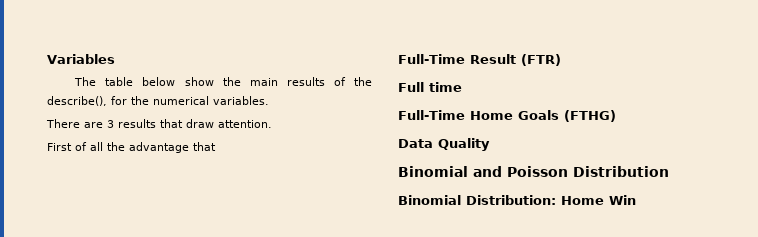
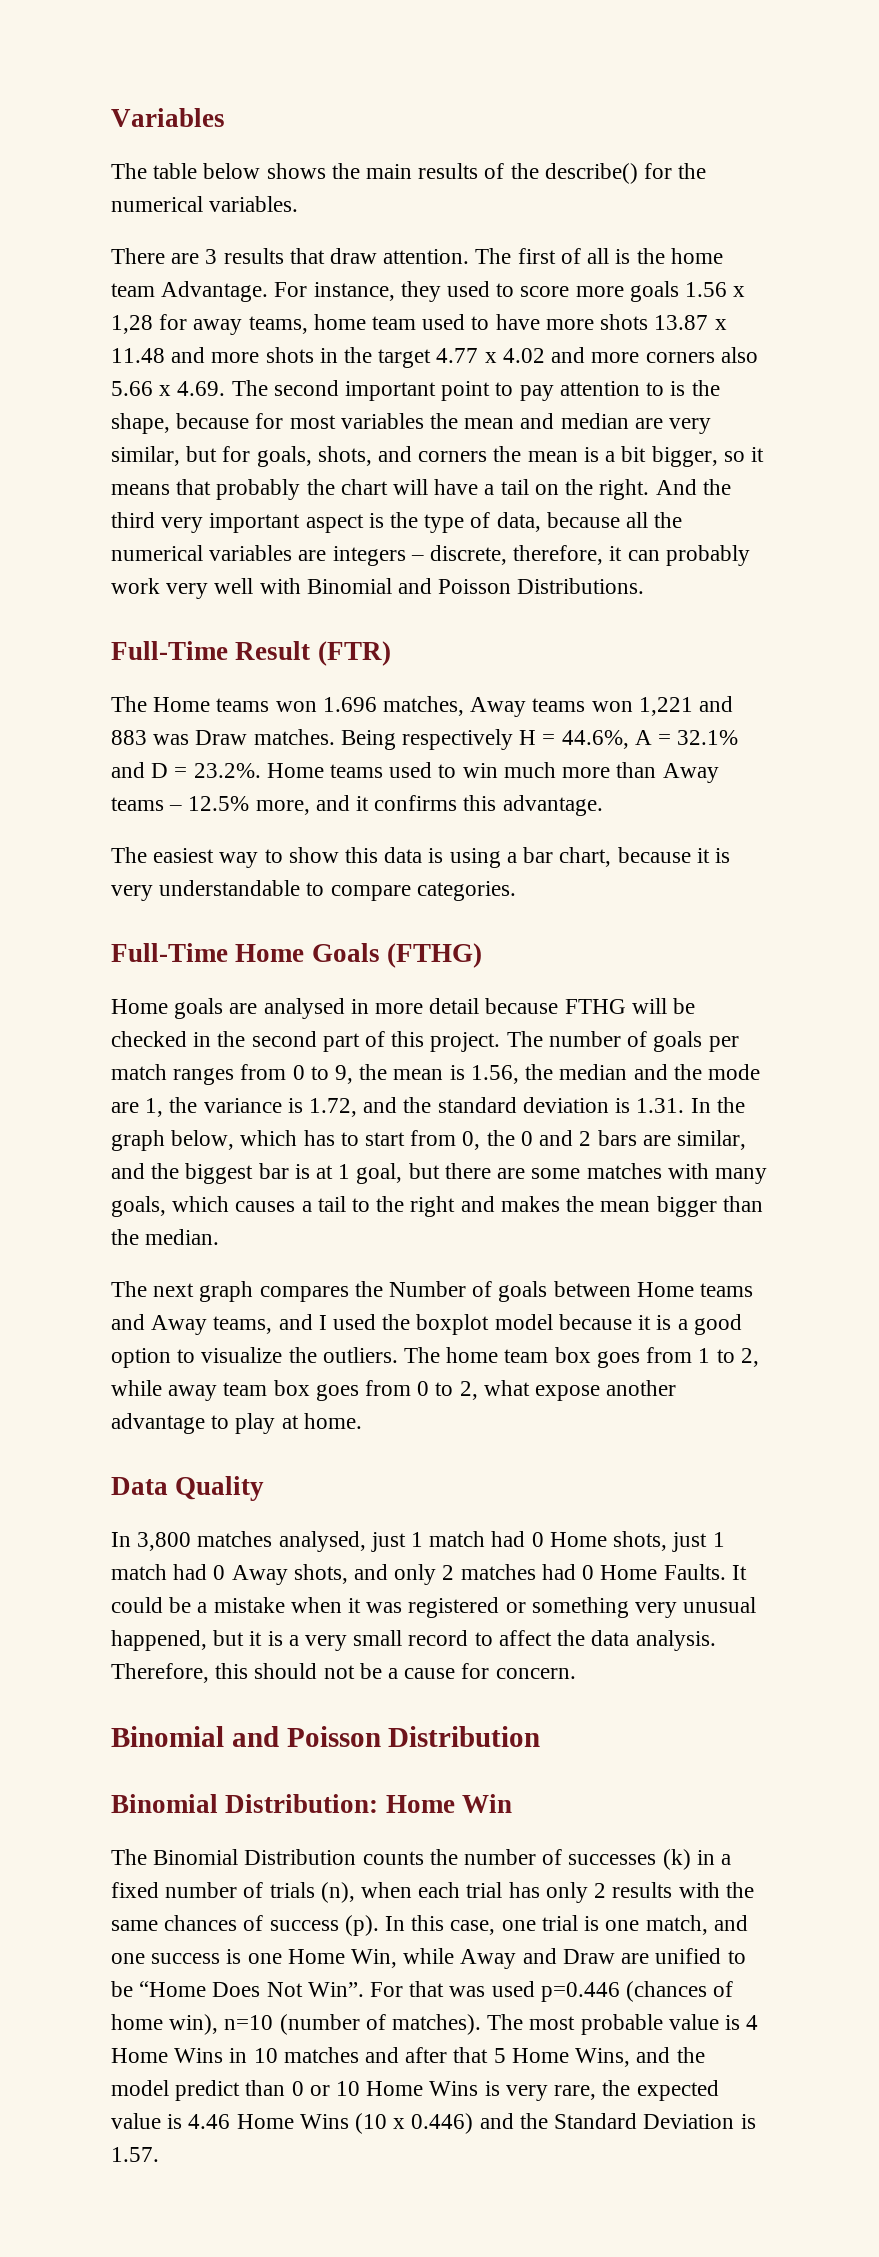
- The table below show the main results of the describe(), for the numerical variables.
+ The table below shows the main results of the describe() for the numerical variables.
- There are 3 results that draw attention.
- First of all the advantage that
+ There are 3 results that draw attention. The first of all is the home team Advantage. For instance, they used to score more goals 1.56 x 1,28 for away teams, home team used to have more shots 13.87 x 11.48 and more shots in the target 4.77 x 4.02 and more corners also 5.66 x 4.69. The second important point to pay attention to is the shape, because for most variables the mean and median are very similar, but for goals, shots, and corners the mean is a bit bigger, so it means that probably the chart will have a tail on the right. And the third very important aspect is the type of data, because all the numerical variables are integers – discrete, therefore, it can probably work very well with Binomial and Poisson Distributions.
  Full-Time Result (FTR)
- Full time
+ The Home teams won 1.696 matches, Away teams won 1,221 and 883 was Draw matches. Being respectively H = 44.6%, A = 32.1% and D = 23.2%. Home teams used to win much more than Away teams – 12.5% more, and it confirms this advantage.
+ The easiest way to show this data is using a bar chart, because it is very understandable to compare categories.
  Full-Time Home Goals (FTHG)
+ Home goals are analysed in more detail because FTHG will be checked in the second part of this project. The number of goals per match ranges from 0 to 9, the mean is 1.56, the median and the mode are 1, the variance is 1.72, and the standard deviation is 1.31. In the graph below, which has to start from 0, the 0 and 2 bars are similar, and the biggest bar is at 1 goal, but there are some matches with many goals, which causes a tail to the right and makes the mean bigger than the median.
+ The next graph compares the Number of goals between Home teams and Away teams, and I used the boxplot model because it is a good option to visualize the outliers. The home team box goes from 1 to 2, while away team box goes from 0 to 2, what expose another advantage to play at home.
  Data Quality
+ In 3,800 matches analysed, just 1 match had 0 Home shots, just 1 match had 0 Away shots, and only 2 matches had 0 Home Faults. It could be a mistake when it was registered or something very unusual happened, but it is a very small record to affect the data analysis. Therefore, this should not be a cause for concern.
+ The Binomial Distribution counts the number of successes (k) in a fixed number of trials (n), when each trial has only 2 results with the same chances of success (p). In this case, one trial is one match, and one success is one Home Win, while Away and Draw are unified to be “Home Does Not Win”. For that was used p=0.446 (chances of home win), n=10 (number of matches). The most probable value is 4 Home Wins in 10 matches and after that 5 Home Wins, and the model predict than 0 or 10 Home Wins is very rare, the expected value is 4.46 Home Wins (10 x 0.446) and the Standard Deviation is 1.57.

